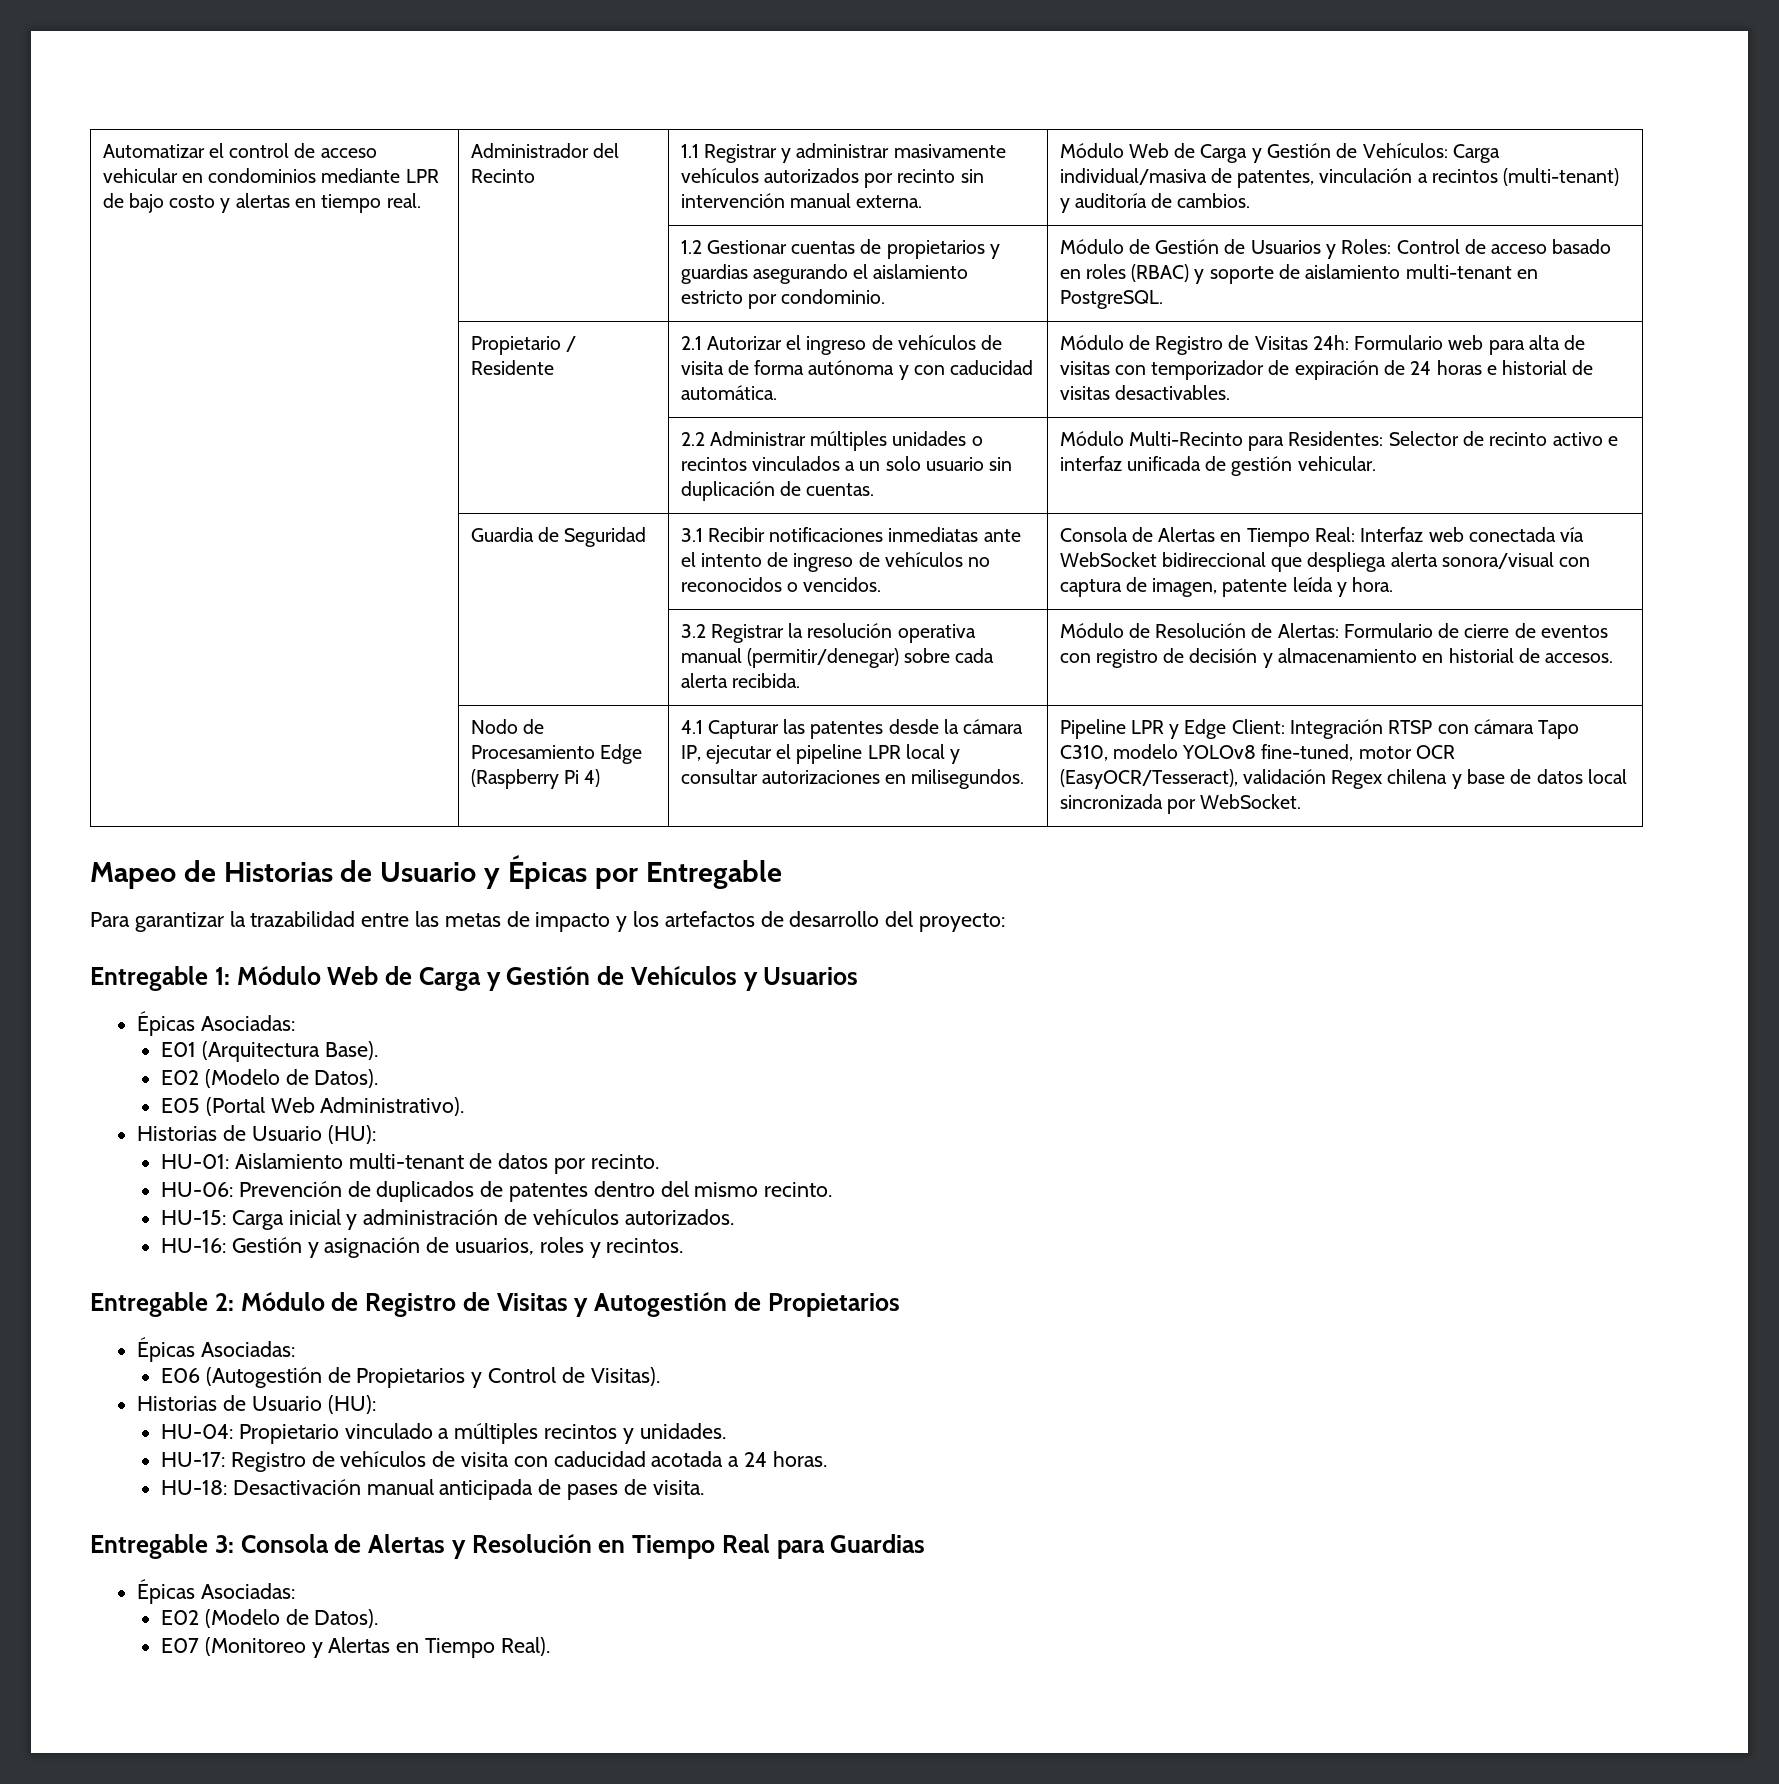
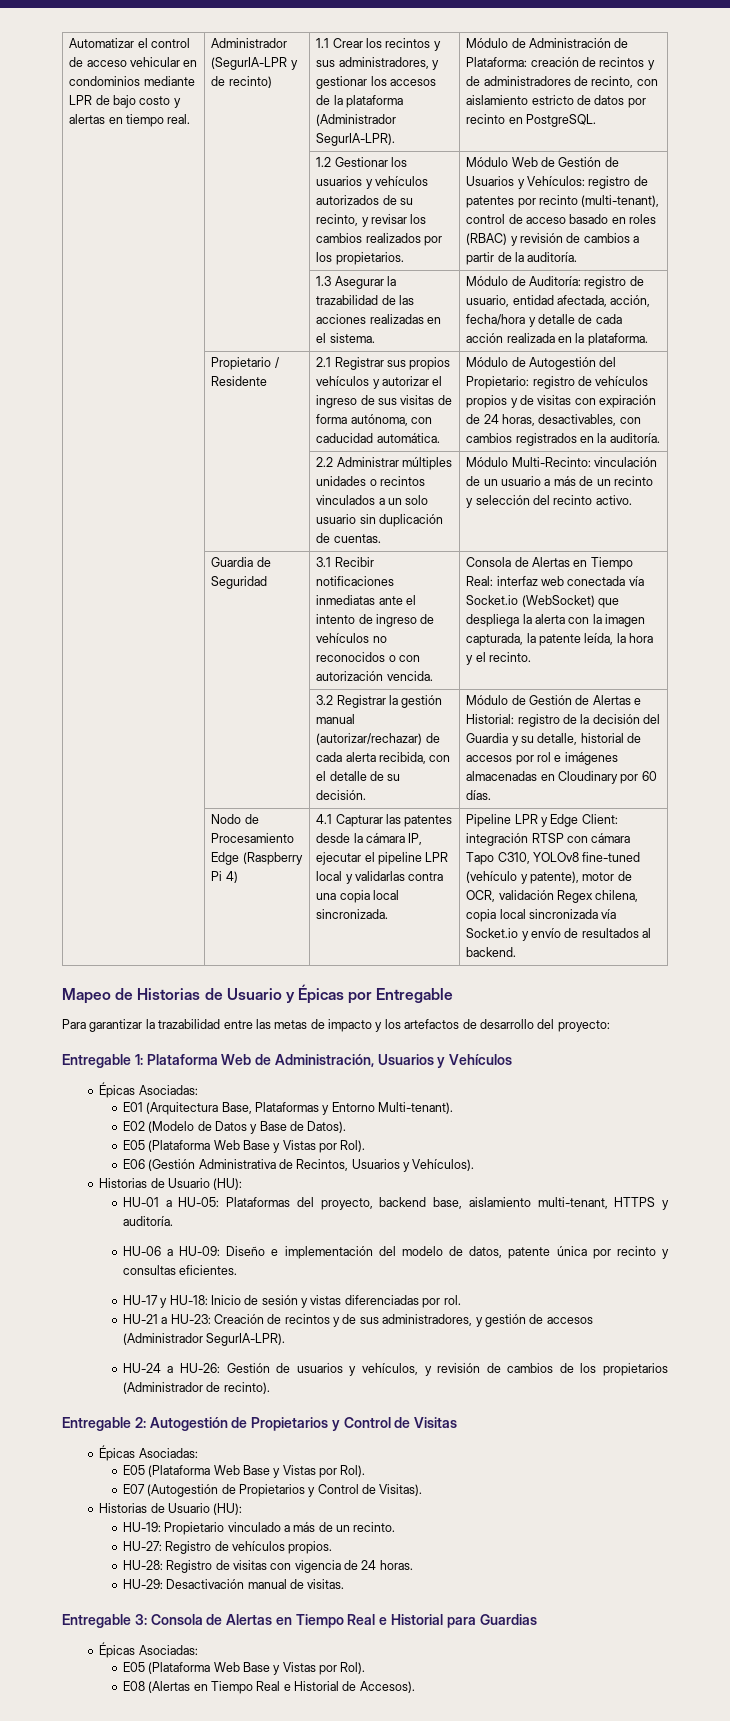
- Administrador del Recinto | 1.1 Registrar y administrar masivamente vehículos autorizados por recinto sin intervención manual externa. | Módulo Web de Carga y Gestión de Vehículos: Carga individual/masiva de patentes, vinculación a recintos (multi-tenant) y auditoría de cambios.
- | | 1.2 Gestionar cuentas de propietarios y guardias asegurando el aislamiento estricto por condominio. | Módulo de Gestión de Usuarios y Roles: Control de acceso basado en roles (RBAC) y soporte de aislamiento multi-tenant en PostgreSQL.
- | Propietario / Residente | 2.1 Autorizar el ingreso de vehículos de visita de forma autónoma y con caducidad automática.
+ Administrador (SegurIA-LPR y de recinto) | 1.1 Crear los recintos y sus administradores, y gestionar los accesos de la plataforma (Administrador SegurIA-LPR). | Módulo de Administración de Plataforma: creación de recintos y de administradores de recinto, con aislamiento estricto de datos por recinto en PostgreSQL.
+ | | 1.2 Gestionar los usuarios y vehículos autorizados de su recinto, y revisar los cambios realizados por los propietarios. | Módulo Web de Gestión de Usuarios y Vehículos: registro de patentes por recinto (multi-tenant), control de acceso basado en roles (RBAC) y revisión de cambios a partir de la auditoría.
+ | | 1.3 Asegurar la trazabilidad de las acciones realizadas en el sistema. | Módulo de Auditoría: registro de usuario, entidad afectada, acción, fecha/hora y detalle de cada acción realizada en la plataforma.
+ | Propietario / Residente | 2.1 Registrar sus propios vehículos y autorizar el ingreso de sus visitas de forma autónoma, con caducidad automática.
- Módulo de Registro de Visitas 24h: Formulario web para alta de visitas con temporizador de expiración de 24 horas e historial de visitas desactivables.
+ Módulo de Autogestión del Propietario: registro de vehículos propios y de visitas con expiración de 24 horas, desactivables, con cambios registrados en la auditoría.
- | | 2.2 Administrar múltiples unidades o recintos vinculados a un solo usuario sin duplicación de cuentas. | Módulo Multi-Recinto para Residentes: Selector de recinto activo e interfaz unificada de gestión vehicular.
+ | | 2.2 Administrar múltiples unidades o recintos vinculados a un solo usuario sin duplicación de cuentas. | Módulo Multi-Recinto: vinculación de un usuario a más de un recinto y selección del recinto activo.
- 3.1 Recibir notificaciones inmediatas ante el intento de ingreso de vehículos no reconocidos o vencidos.
+ 3.1 Recibir notificaciones inmediatas ante el intento de ingreso de vehículos no reconocidos o con autorización vencida.
- Consola de Alertas en Tiempo Real: Interfaz web conectada vía WebSocket bidireccional que despliega alerta sonora/visual con captura de imagen, patente leída y hora.
- | | 3.2 Registrar la resolución operativa manual (permitir/denegar) sobre cada alerta recibida. | Módulo de Resolución de Alertas: Formulario de cierre de eventos con registro de decisión y almacenamiento en historial de accesos.
+ Consola de Alertas en Tiempo Real: interfaz web conectada vía Socket.io (WebSocket) que despliega la alerta con la imagen capturada, la patente leída, la hora y el recinto.
+ | | 3.2 Registrar la gestión manual (autorizar/rechazar) de cada alerta recibida, con el detalle de su decisión. | Módulo de Gestión de Alertas e Historial: registro de la decisión del Guardia y su detalle, historial de accesos por rol e imágenes almacenadas en Cloudinary por 60 días.
- 4.1 Capturar las patentes desde la cámara IP, ejecutar el pipeline LPR local y consultar autorizaciones en milisegundos.
+ 4.1 Capturar las patentes desde la cámara IP, ejecutar el pipeline LPR local y validarlas contra una copia local sincronizada.
- Pipeline LPR y Edge Client: Integración RTSP con cámara Tapo C310, modelo YOLOv8 fine-tuned, motor OCR (EasyOCR/Tesseract), validación Regex chilena y base de datos local sincronizada por WebSocket.
+ Pipeline LPR y Edge Client: integración RTSP con cámara Tapo C310, YOLOv8 fine-tuned (vehículo y patente), motor de OCR, validación Regex chilena, copia local sincronizada vía Socket.io y envío de resultados al backend.
- Entregable 1: Módulo Web de Carga y Gestión de Vehículos y Usuarios
+ Entregable 1: Plataforma Web de Administración, Usuarios y Vehículos
- E01 (Arquitectura Base).
- E02 (Modelo de Datos).
- E05 (Portal Web Administrativo).
+ E01 (Arquitectura Base, Plataformas y Entorno Multi-tenant).
+ E02 (Modelo de Datos y Base de Datos).
+ E05 (Plataforma Web Base y Vistas por Rol).
+ E06 (Gestión Administrativa de Recintos, Usuarios y Vehículos).
  Historias de Usuario (HU):
- HU-01: Aislamiento multi-tenant de datos por recinto.
- HU-06: Prevención de duplicados de patentes dentro del mismo recinto.
- HU-15: Carga inicial y administración de vehículos autorizados.
- HU-16: Gestión y asignación de usuarios, roles y recintos.
- Entregable 2: Módulo de Registro de Visitas y Autogestión de Propietarios
+ HU-01 a HU-05: Plataformas del proyecto, backend base, aislamiento multi-tenant, HTTPS y auditoría.
+ HU-06 a HU-09: Diseño e implementación del modelo de datos, patente única por recinto y consultas eficientes.
+ HU-17 y HU-18: Inicio de sesión y vistas diferenciadas por rol.
+ HU-21 a HU-23: Creación de recintos y de sus administradores, y gestión de accesos (Administrador SegurIA-LPR).
+ HU-24 a HU-26: Gestión de usuarios y vehículos, y revisión de cambios de los propietarios (Administrador de recinto).
+ Entregable 2: Autogestión de Propietarios y Control de Visitas
  Épicas Asociadas:
- E06 (Autogestión de Propietarios y Control de Visitas).
+ E05 (Plataforma Web Base y Vistas por Rol).
+ E07 (Autogestión de Propietarios y Control de Visitas).
- HU-04: Propietario vinculado a múltiples recintos y unidades.
- HU-17: Registro de vehículos de visita con caducidad acotada a 24 horas.
+ HU-19: Propietario vinculado a más de un recinto.
+ HU-27: Registro de vehículos propios.
+ HU-28: Registro de visitas con vigencia de 24 horas.
- HU-18: Desactivación manual anticipada de pases de visita.
+ HU-29: Desactivación manual de visitas.
- Entregable 3: Consola de Alertas y Resolución en Tiempo Real para Guardias
+ Entregable 3: Consola de Alertas en Tiempo Real e Historial para Guardias
  Épicas Asociadas:
- E02 (Modelo de Datos).
- E07 (Monitoreo y Alertas en Tiempo Real).
+ E05 (Plataforma Web Base y Vistas por Rol).
+ E08 (Alertas en Tiempo Real e Historial de Accesos).

